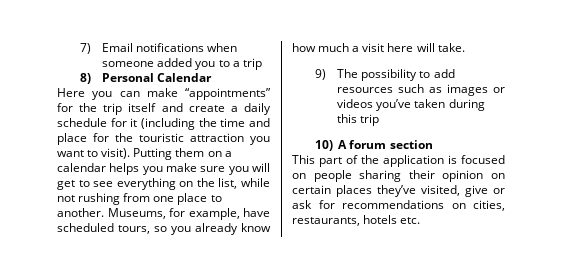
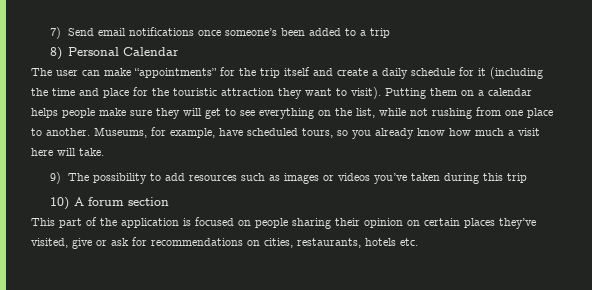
- 7) Email notifications when someone added you to a trip
+ 7) Send email notifications once someone’s been added to a trip
- Here you can make “appointments” for the trip itself and create a daily schedule for it (including the time and place for the touristic attraction you want to visit).
+ The user can make “appointments” for the trip itself and create a daily schedule for it (including the time and place for the touristic attraction they want to visit).
- Putting them on a calendar helps you make sure you will get to see everything on the list, while not rushing from one place to another.
+ Putting them on a calendar helps people make sure they will get to see everything on the list, while not rushing from one place to another.

